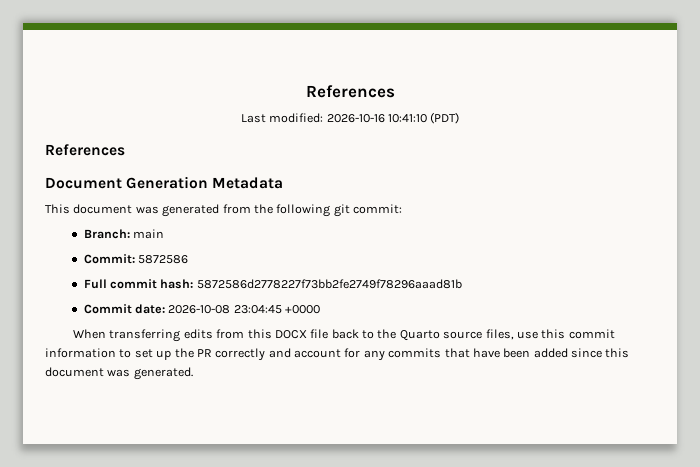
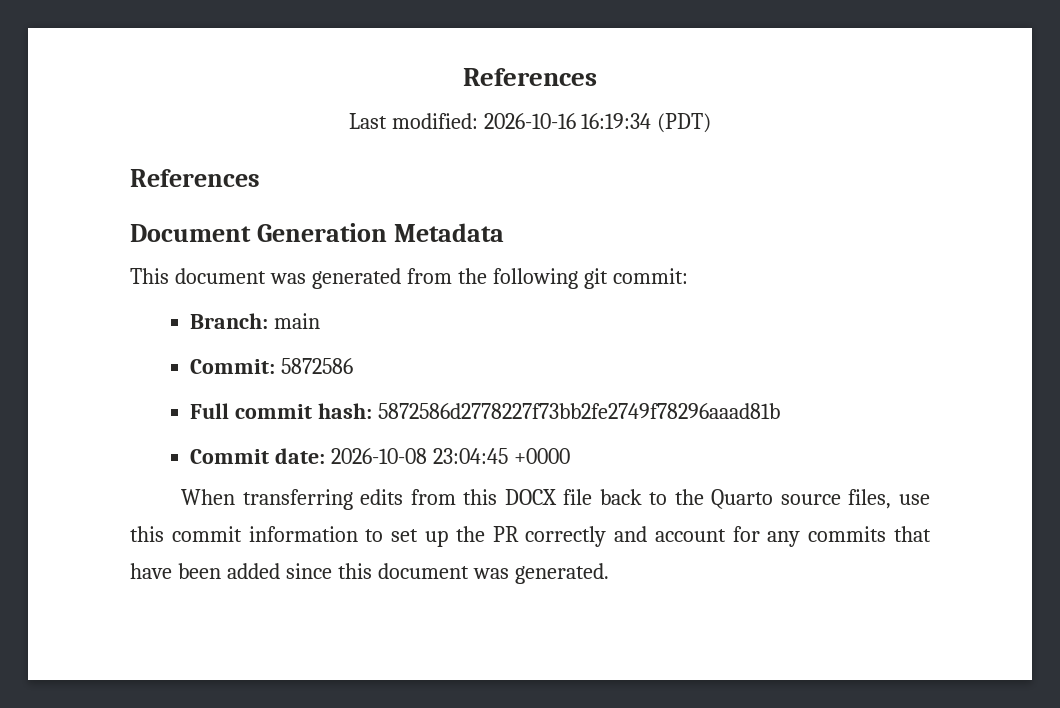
- Last modified: 2026-10-16 10:41:10 (PDT)
+ Last modified: 2026-10-16 16:19:34 (PDT)

